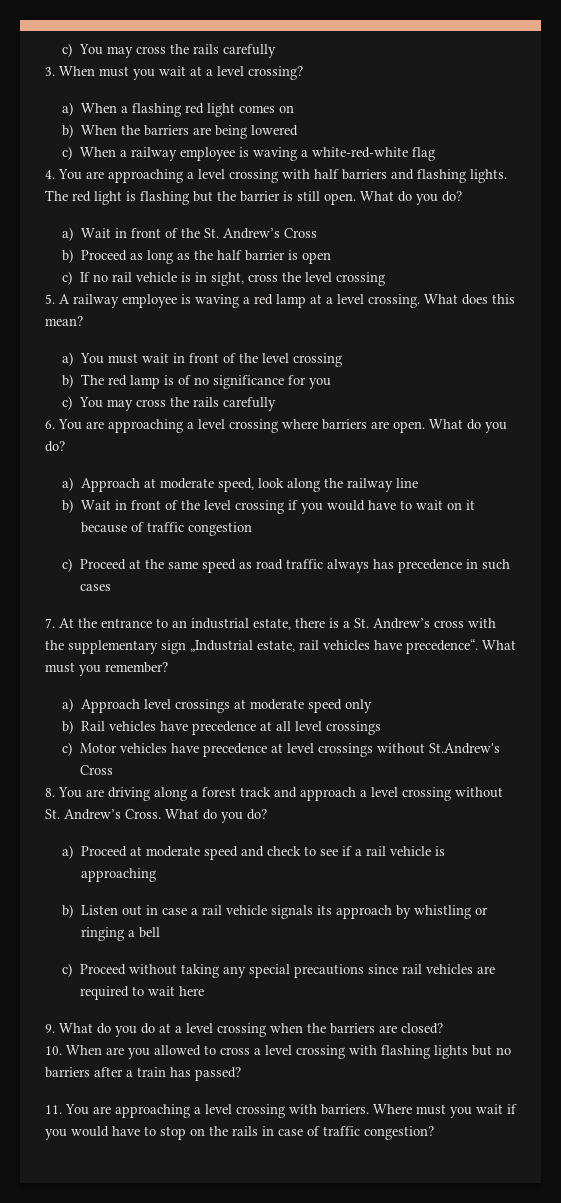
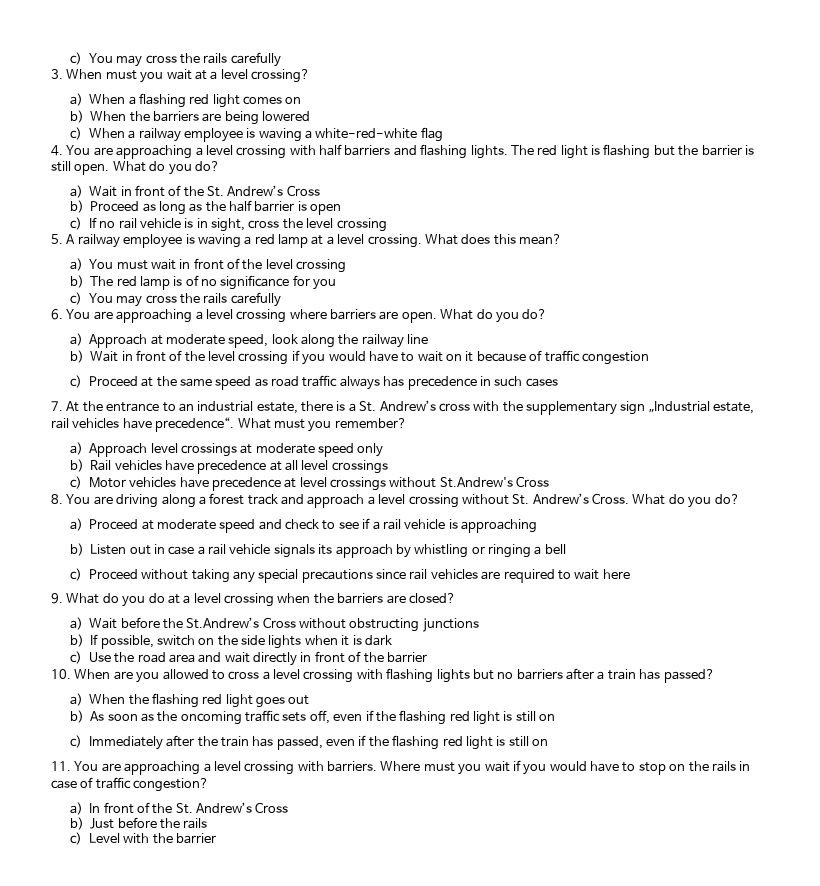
+ a) Wait before the St.Andrew’s Cross without obstructing junctions
+ b) If possible, switch on the side lights when it is dark
+ c) Use the road area and wait directly in front of the barrier
+ a) When the flashing red light goes out
+ b) As soon as the oncoming traffic sets off, even if the flashing red light is still on
+ c) Immediately after the train has passed, even if the flashing red light is still on
+ a) In front of the St. Andrew’s Cross
+ b) Just before the rails
+ c) Level with the barrier

